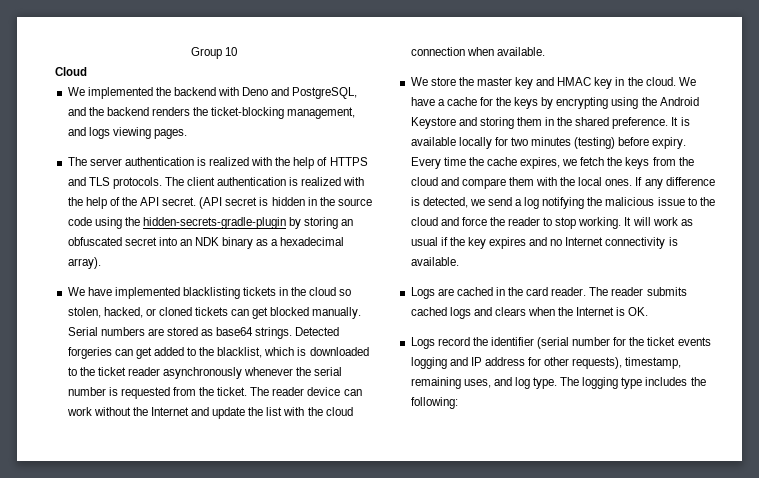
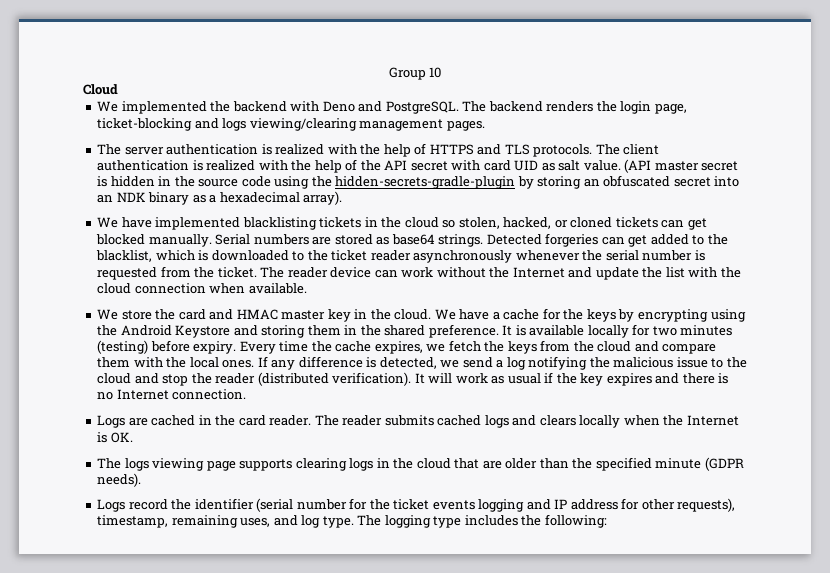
- We implemented the backend with Deno and PostgreSQL, and the backend renders the ticket-blocking management, and logs viewing pages.
+ We implemented the backend with Deno and PostgreSQL. The backend renders the login page, ticket-blocking and logs viewing/clearing management pages.
- The client authentication is realized with the help of the API secret. (API secret is hidden in the source code using the hidden-secrets-gradle-plugin by storing an obfuscated secret into an NDK binary as a hexadecimal array).
+ The client authentication is realized with the help of the API secret with card UID as salt value. (API master secret is hidden in the source code using the hidden-secrets-gradle-plugin by storing an obfuscated secret into an NDK binary as a hexadecimal array).
- We store the master key and HMAC key in the cloud.
+ We store the card and HMAC master key in the cloud.
- If any difference is detected, we send a log notifying the malicious issue to the cloud and force the reader to stop working.
+ If any difference is detected, we send a log notifying the malicious issue to the cloud and stop the reader (distributed verification).
- It will work as usual if the key expires and no Internet connectivity is available.
+ It will work as usual if the key expires and there is no Internet connection.
- The reader submits cached logs and clears when the Internet is OK.
+ The reader submits cached logs and clears locally when the Internet is OK.
+ The logs viewing page supports clearing logs in the cloud that are older than the specified minute (GDPR needs).

